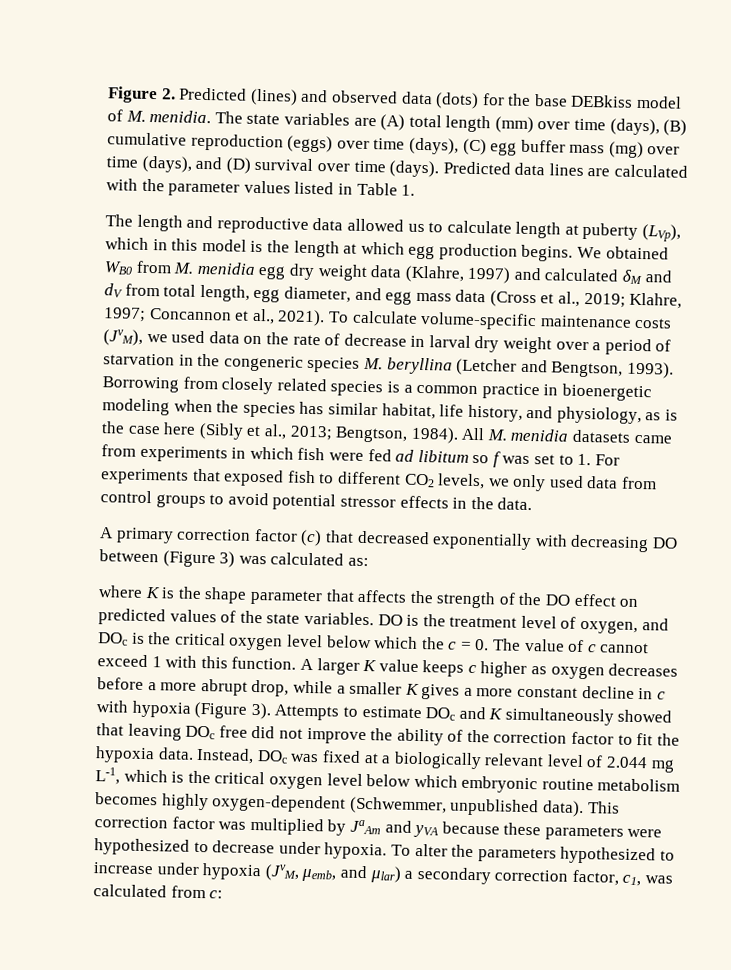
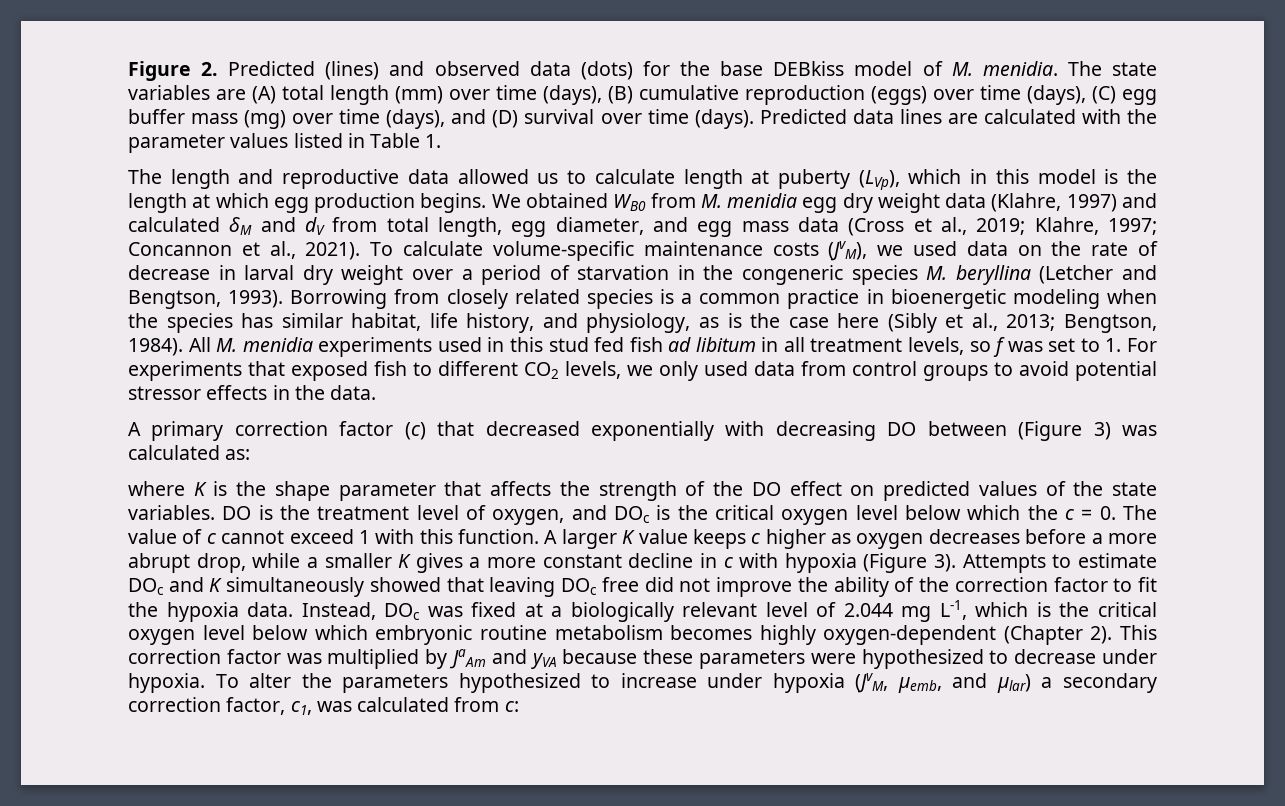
- All M. menidia datasets came from experiments in which fish were fed ad libitum so f was set to 1. For experiments that exposed fish to different CO2 levels, we only used data from control groups to avoid potential stressor effects in the data.
+ All M. menidia experiments used in this stud fed fish ad libitum in all treatment levels, so f was set to 1. For experiments that exposed fish to different CO2 levels, we only used data from control groups to avoid potential stressor effects in the data.
- Instead, DOc was fixed at a biologically relevant level of 2.044 mg L-1, which is the critical oxygen level below which embryonic routine metabolism becomes highly oxygen-dependent (Schwemmer, unpublished data).
+ Instead, DOc was fixed at a biologically relevant level of 2.044 mg L-1, which is the critical oxygen level below which embryonic routine metabolism becomes highly oxygen-dependent (Chapter 2).

